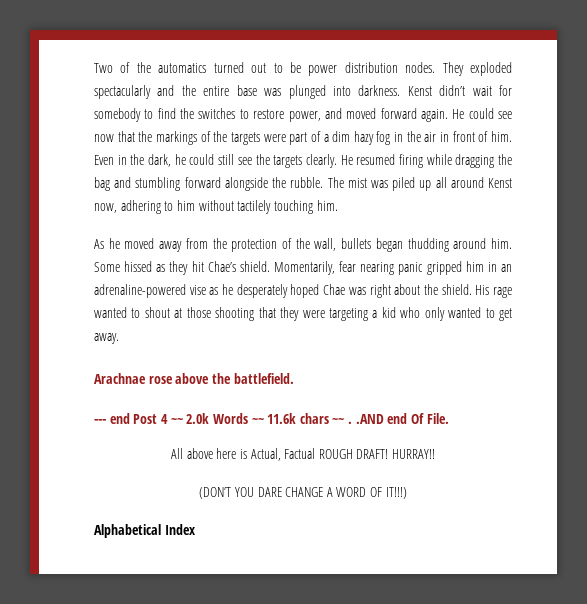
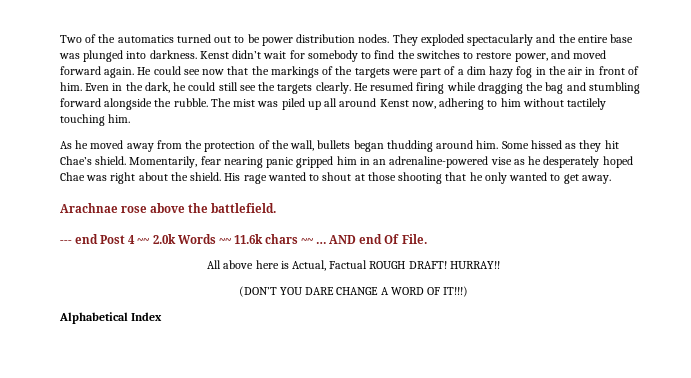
- His rage wanted to shout at those shooting that they were targeting a kid who only wanted to get away.
+ His rage wanted to shout at those shooting that he only wanted to get away.
- --- end Post 4 ~~ 2.0k Words ~~ 11.6k chars ~~ . .AND end Of File.
+ --- end Post 4 ~~ 2.0k Words ~~ 11.6k chars ~~ … AND end Of File.

